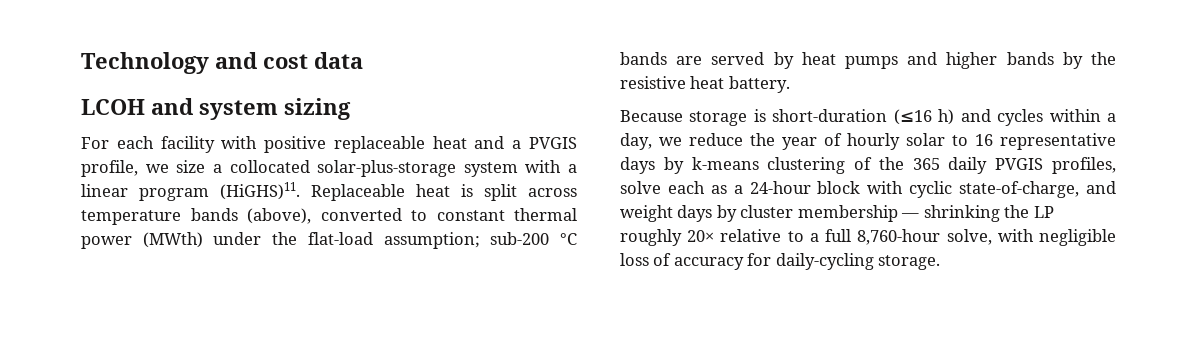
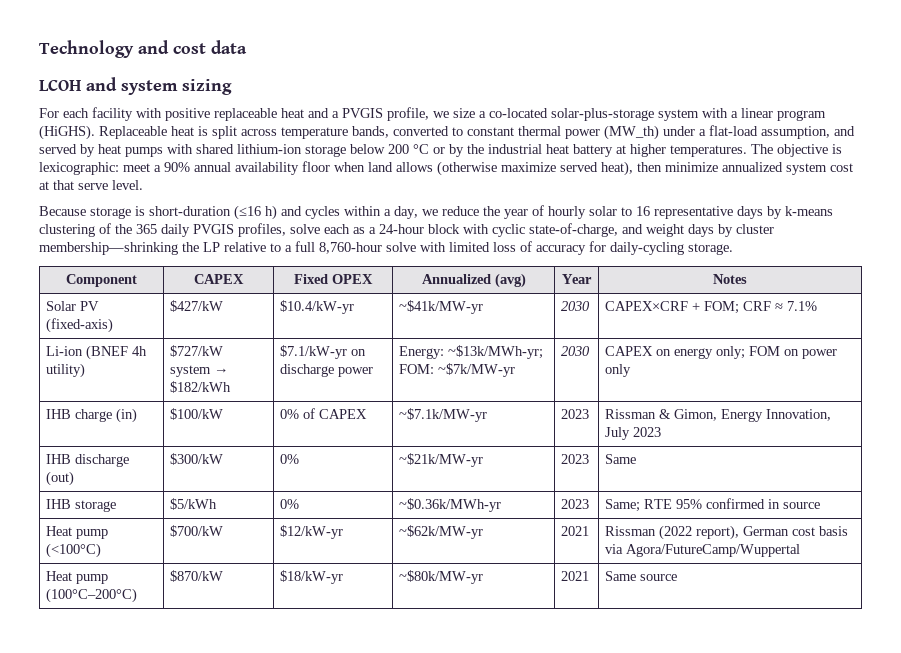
- For each facility with positive replaceable heat and a PVGIS profile, we size a collocated solar-plus-storage system with a linear program (HiGHS)11.
+ For each facility with positive replaceable heat and a PVGIS profile, we size a co-located solar-plus-storage system with a linear program (HiGHS).
- Replaceable heat is split across temperature bands (above), converted to constant thermal power (MWth) under the flat-load assumption; sub-200 °C bands are served by heat pumps and higher bands by the resistive heat battery.
+ Replaceable heat is split across temperature bands, converted to constant thermal power (MW_th) under a flat-load assumption, and served by heat pumps with shared lithium-ion storage below 200 °C or by the industrial heat battery at higher temperatures. The objective is lexicographic: meet a 90% annual availability floor when land allows (otherwise maximize served heat), then minimize annualized system cost at that serve level.
- Because storage is short-duration (≤16 h) and cycles within a day, we reduce the year of hourly solar to 16 representative days by k-means clustering of the 365 daily PVGIS profiles, solve each as a 24-hour block with cyclic state-of-charge, and weight days by cluster membership — shrinking the LP roughly 20× relative to a full 8,760-hour solve, with negligible loss of accuracy for daily-cycling storage.
+ Because storage is short-duration (≤16 h) and cycles within a day, we reduce the year of hourly solar to 16 representative days by k-means clustering of the 365 daily PVGIS profiles, solve each as a 24-hour block with cyclic state-of-charge, and weight days by cluster membership—shrinking the LP relative to a full 8,760-hour solve with limited loss of accuracy for daily-cycling storage.
+ Component | CAPEX | Fixed OPEX | Annualized (avg) | Year | Notes
+ Solar PV (fixed-axis) | $427/kW | $10.4/kW-yr | ~$41k/MW-yr | 2030 | CAPEX×CRF + FOM; CRF ≈ 7.1%
+ Li-ion (BNEF 4h utility) | $727/kW system → $182/kWh | $7.1/kW-yr on discharge power | Energy: ~$13k/MWh-yr; FOM: ~$7k/MW-yr | 2030 | CAPEX on energy only; FOM on power only
+ IHB charge (in) | $100/kW | 0% of CAPEX | ~$7.1k/MW-yr | 2023 | Rissman & Gimon, Energy Innovation, July 2023
+ IHB discharge (out) | $300/kW | 0% | ~$21k/MW-yr | 2023 | Same
+ IHB storage | $5/kWh | 0% | ~$0.36k/MWh-yr | 2023 | Same; RTE 95% confirmed in source
+ Heat pump (<100°C) | $700/kW | $12/kW-yr | ~$62k/MW-yr | 2021 | Rissman (2022 report), German cost basis via Agora/FutureCamp/Wuppertal
+ Heat pump (100°C–200°C) | $870/kW | $18/kW-yr | ~$80k/MW-yr | 2021 | Same source

